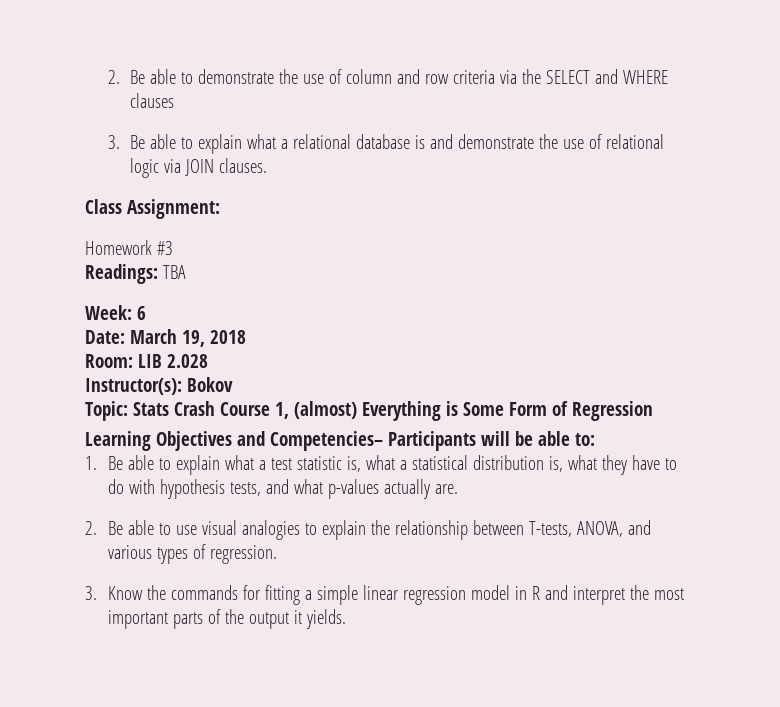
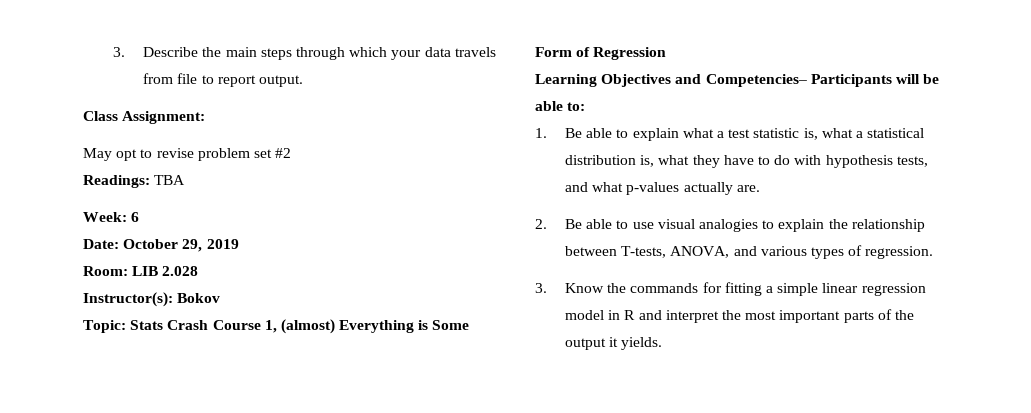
- 2. Be able to demonstrate the use of column and row criteria via the SELECT and WHERE clauses
- 3. Be able to explain what a relational database is and demonstrate the use of relational logic via JOIN clauses.
+ 3. Describe the main steps through which your data travels from file to report output.
  Class Assignment:
- Homework #3
+ May opt to revise problem set #2
- Date: March 19, 2018
+ Date: October 29, 2019

